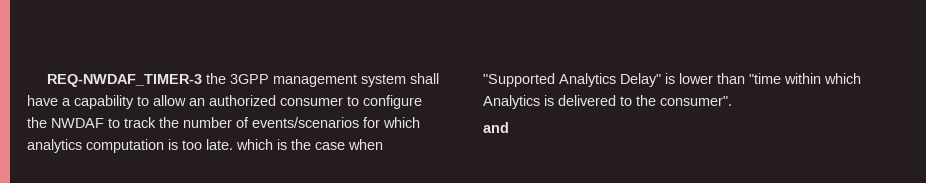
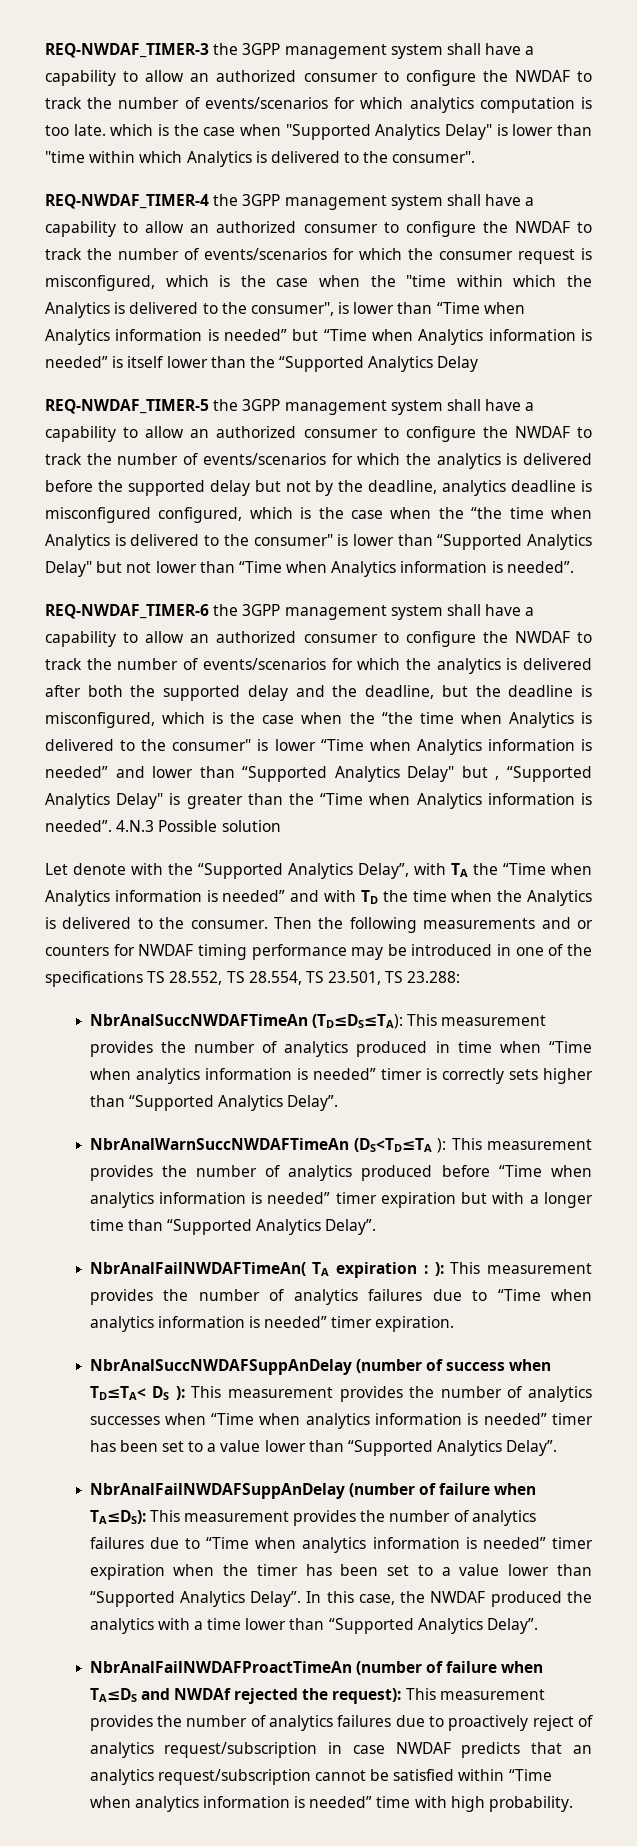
- and
+ REQ-NWDAF_TIMER-4 the 3GPP management system shall have a capability to allow an authorized consumer to configure the NWDAF to track the number of events/scenarios for which the consumer request is misconfigured, which is the case when the "time within which the Analytics is delivered to the consumer", is lower than “Time when Analytics information is needed” but “Time when Analytics information is needed” is itself lower than the “Supported Analytics Delay
+ REQ-NWDAF_TIMER-5 the 3GPP management system shall have a capability to allow an authorized consumer to configure the NWDAF to track the number of events/scenarios for which the analytics is delivered before the supported delay but not by the deadline, analytics deadline is misconfigured configured, which is the case when the “the time when Analytics is delivered to the consumer" is lower than “Supported Analytics Delay" but not lower than “Time when Analytics information is needed”.
+ REQ-NWDAF_TIMER-6 the 3GPP management system shall have a capability to allow an authorized consumer to configure the NWDAF to track the number of events/scenarios for which the analytics is delivered after both the supported delay and the deadline, but the deadline is misconfigured, which is the case when the “the time when Analytics is delivered to the consumer" is lower “Time when Analytics information is needed” and lower than “Supported Analytics Delay" but , “Supported Analytics Delay" is greater than the “Time when Analytics information is needed”. 4.N.3 Possible solution
+ Let denote with the “Supported Analytics Delay”, with TA the “Time when Analytics information is needed” and with TD the time when the Analytics is delivered to the consumer. Then the following measurements and or counters for NWDAF timing performance may be introduced in one of the specifications TS 28.552, TS 28.554, TS 23.501, TS 23.288:
+ NbrAnalSuccNWDAFTimeAn (TD≤DS≤TA): This measurement provides the number of analytics produced in time when “Time when analytics information is needed” timer is correctly sets higher than “Supported Analytics Delay”.
+ NbrAnalWarnSuccNWDAFTimeAn (DS<TD≤TA ): This measurement provides the number of analytics produced before “Time when analytics information is needed” timer expiration but with a longer time than “Supported Analytics Delay”.
+ NbrAnalFailNWDAFTimeAn( TA expiration : ): This measurement provides the number of analytics failures due to “Time when analytics information is needed” timer expiration.
+ NbrAnalSuccNWDAFSuppAnDelay (number of success when TD≤TA< DS ): This measurement provides the number of analytics successes when “Time when analytics information is needed” timer has been set to a value lower than “Supported Analytics Delay”.
+ NbrAnalFailNWDAFSuppAnDelay (number of failure when TA≤DS): This measurement provides the number of analytics failures due to “Time when analytics information is needed” timer expiration when the timer has been set to a value lower than “Supported Analytics Delay”. In this case, the NWDAF produced the analytics with a time lower than “Supported Analytics Delay”.
+ NbrAnalFailNWDAFProactTimeAn (number of failure when TA≤DS and NWDAf rejected the request): This measurement provides the number of analytics failures due to proactively reject of analytics request/subscription in case NWDAF predicts that an analytics request/subscription cannot be satisfied within “Time when analytics information is needed” time with high probability.

